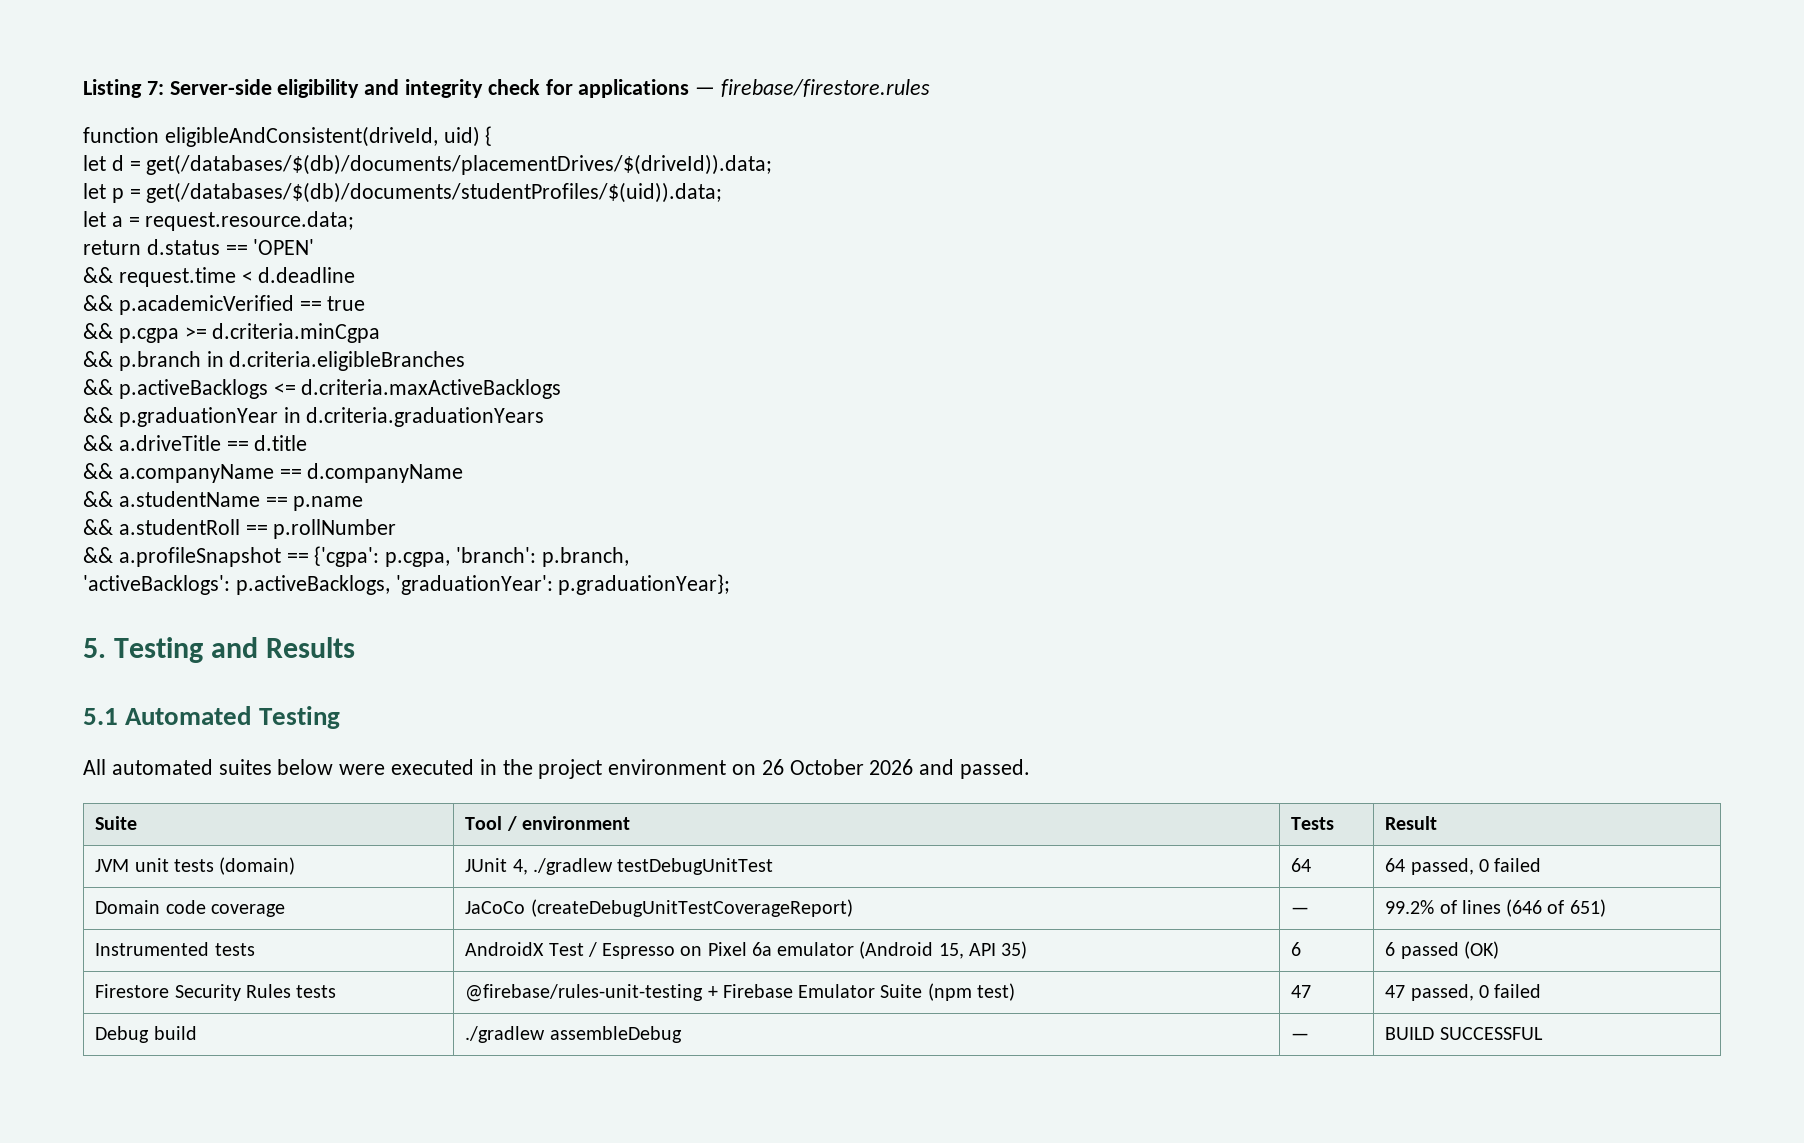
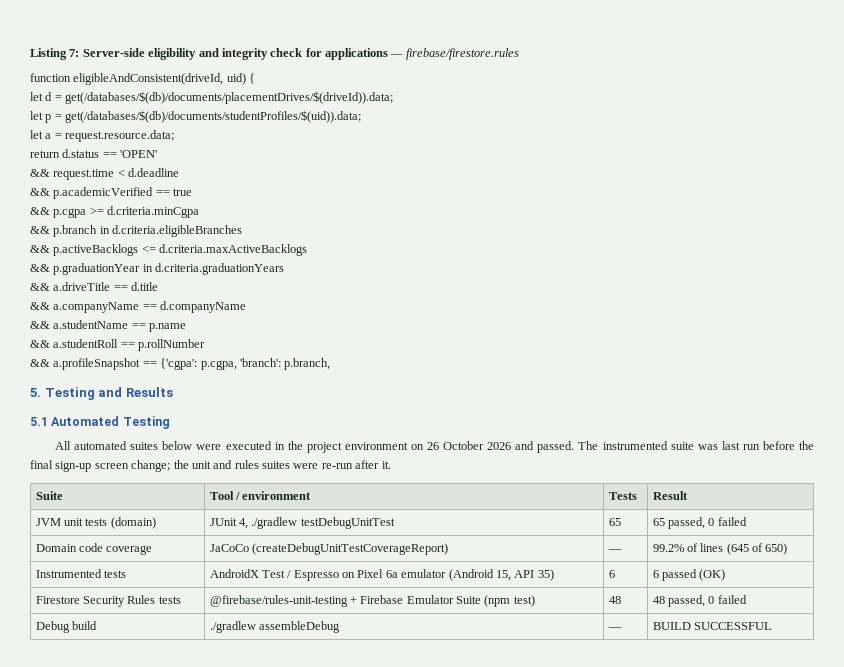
- 'activeBacklogs': p.activeBacklogs, 'graduationYear': p.graduationYear};
+ The instrumented suite was last run before the final sign-up screen change; the unit and rules suites were re-run after it.
- JVM unit tests (domain) | JUnit 4, ./gradlew testDebugUnitTest | 64 | 64 passed, 0 failed
+ JVM unit tests (domain) | JUnit 4, ./gradlew testDebugUnitTest | 65 | 65 passed, 0 failed
- Domain code coverage | JaCoCo (createDebugUnitTestCoverageReport) | — | 99.2% of lines (646 of 651)
+ Domain code coverage | JaCoCo (createDebugUnitTestCoverageReport) | — | 99.2% of lines (645 of 650)
- Firestore Security Rules tests | @firebase/rules-unit-testing + Firebase Emulator Suite (npm test) | 47 | 47 passed, 0 failed
+ Firestore Security Rules tests | @firebase/rules-unit-testing + Firebase Emulator Suite (npm test) | 48 | 48 passed, 0 failed

